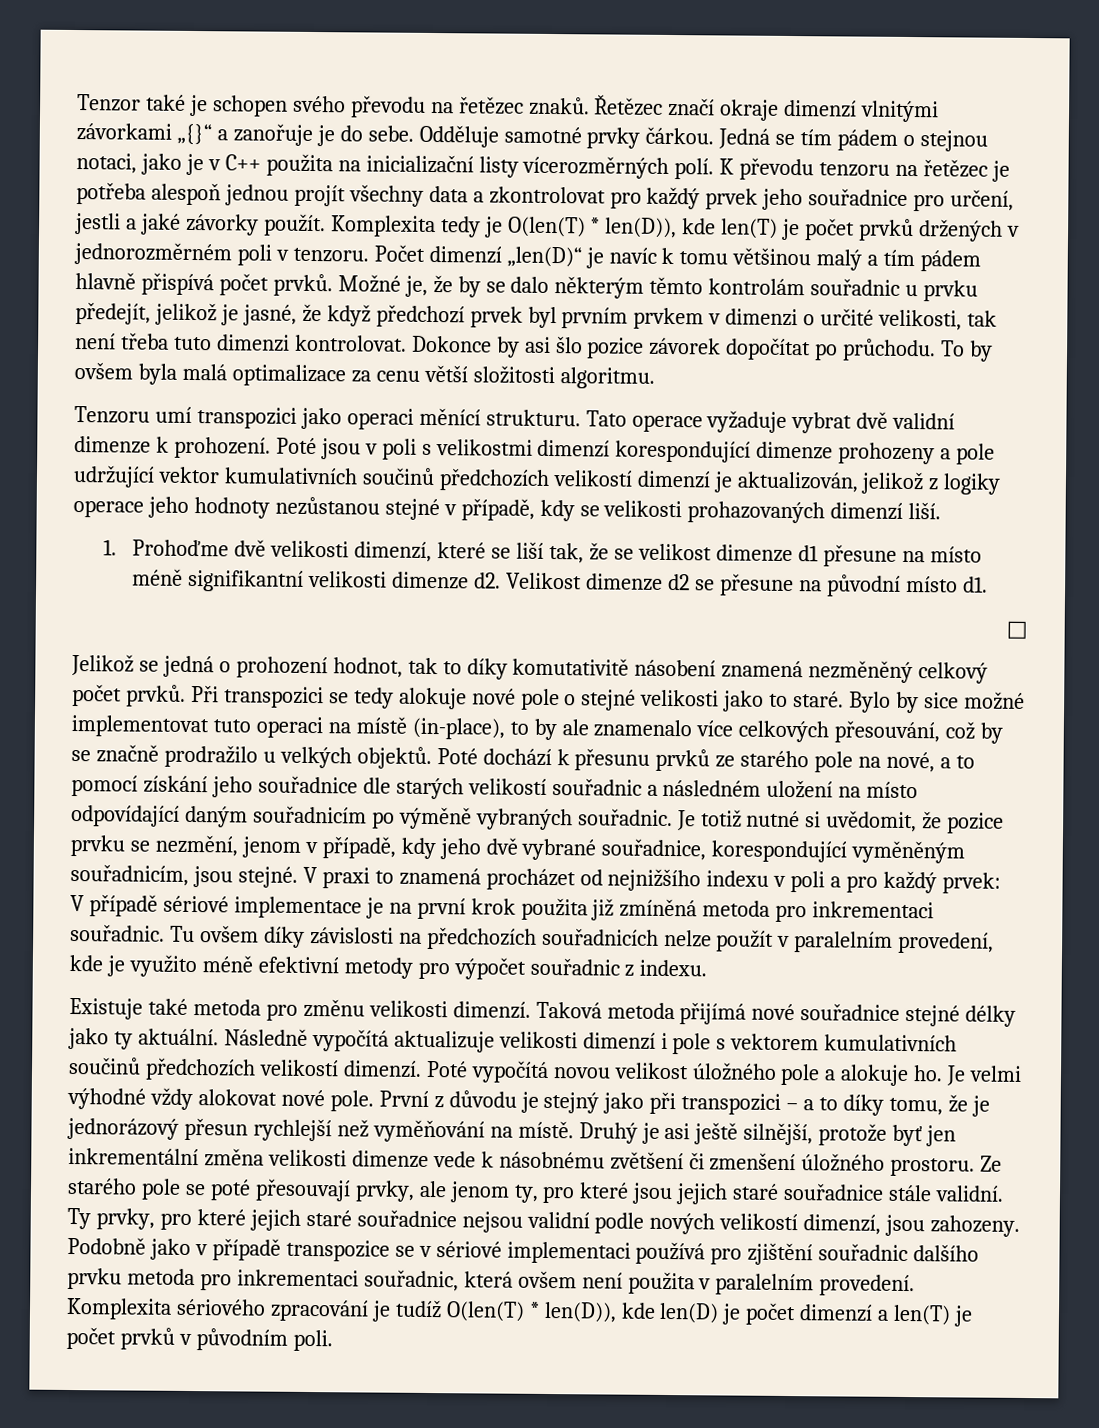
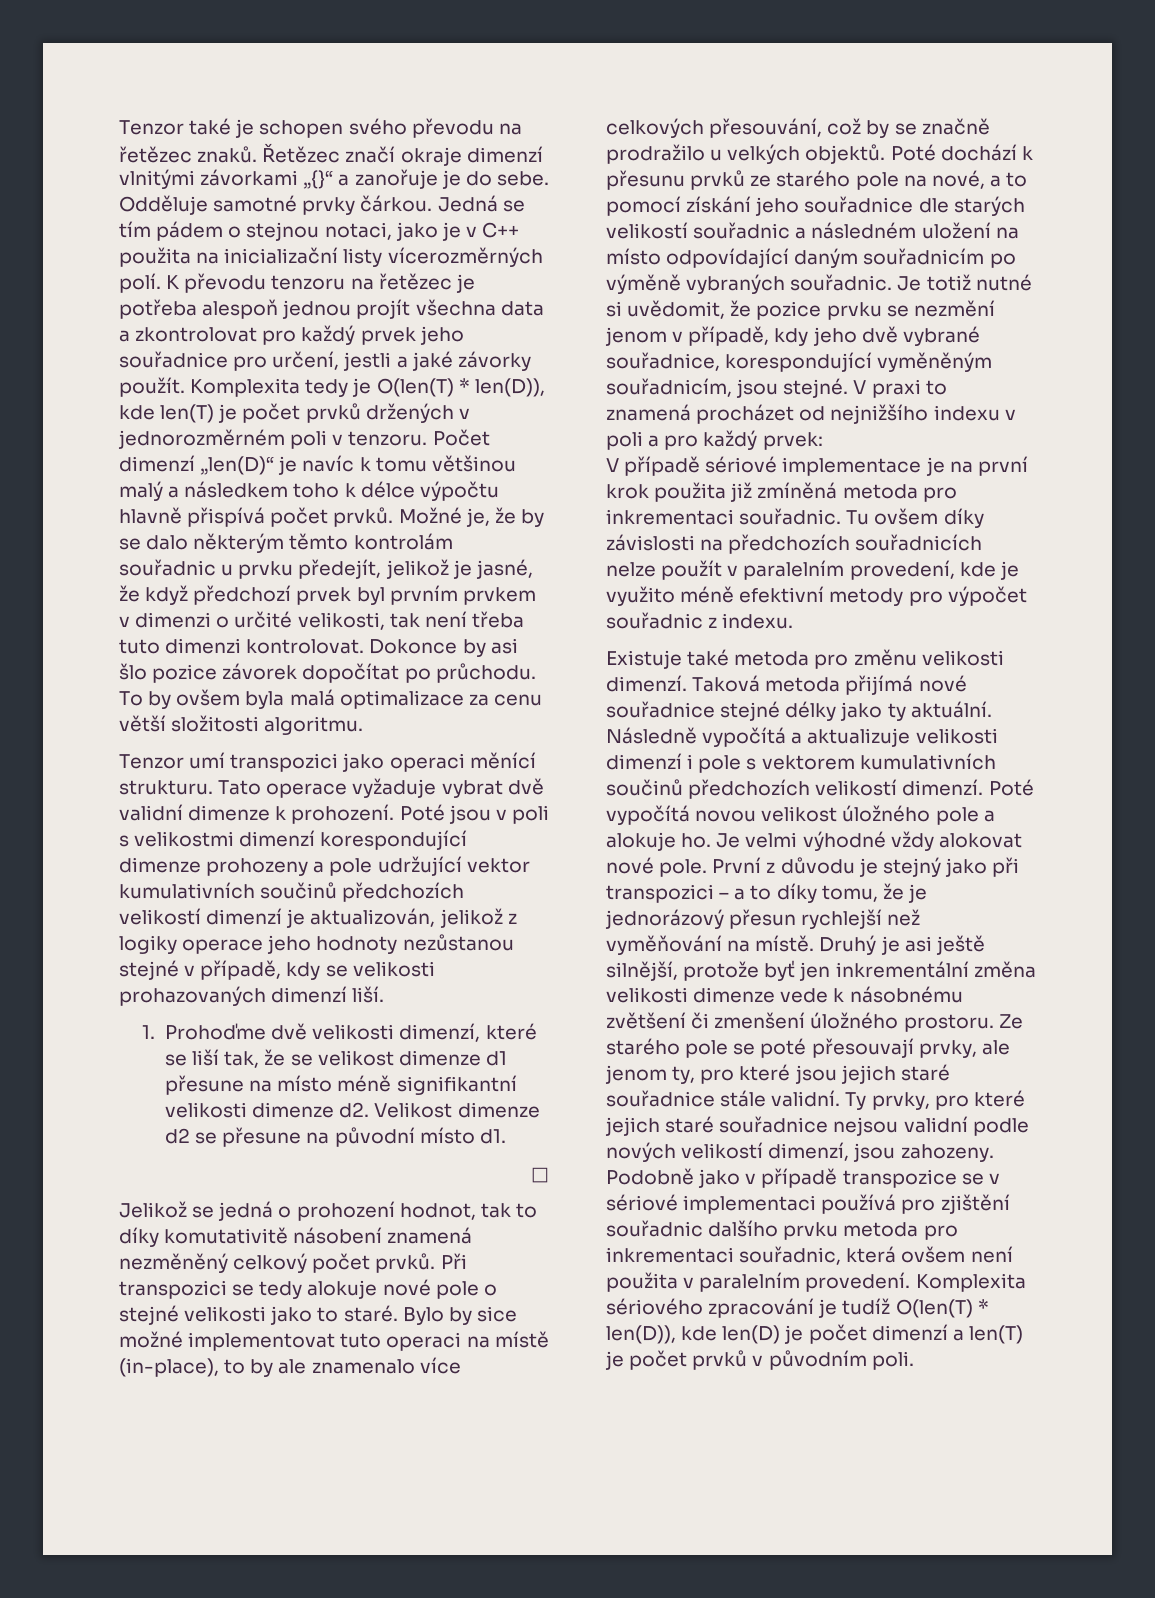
- K převodu tenzoru na řetězec je potřeba alespoň jednou projít všechny data a zkontrolovat pro každý prvek jeho souřadnice pro určení, jestli a jaké závorky použít.
+ K převodu tenzoru na řetězec je potřeba alespoň jednou projít všechna data a zkontrolovat pro každý prvek jeho souřadnice pro určení, jestli a jaké závorky použít.
- Počet dimenzí „len(D)“ je navíc k tomu většinou malý a tím pádem hlavně přispívá počet prvků.
+ Počet dimenzí „len(D)“ je navíc k tomu většinou malý a následkem toho k délce výpočtu hlavně přispívá počet prvků.
- Tenzoru umí transpozici jako operaci měnící strukturu.
+ Tenzor umí transpozici jako operaci měnící strukturu.
- Je totiž nutné si uvědomit, že pozice prvku se nezmění, jenom v případě, kdy jeho dvě vybrané souřadnice, korespondující vyměněným souřadnicím, jsou stejné.
+ Je totiž nutné si uvědomit, že pozice prvku se nezmění jenom v případě, kdy jeho dvě vybrané souřadnice, korespondující vyměněným souřadnicím, jsou stejné.
- Následně vypočítá aktualizuje velikosti dimenzí i pole s vektorem kumulativních součinů předchozích velikostí dimenzí.
+ Následně vypočítá a aktualizuje velikosti dimenzí i pole s vektorem kumulativních součinů předchozích velikostí dimenzí.

